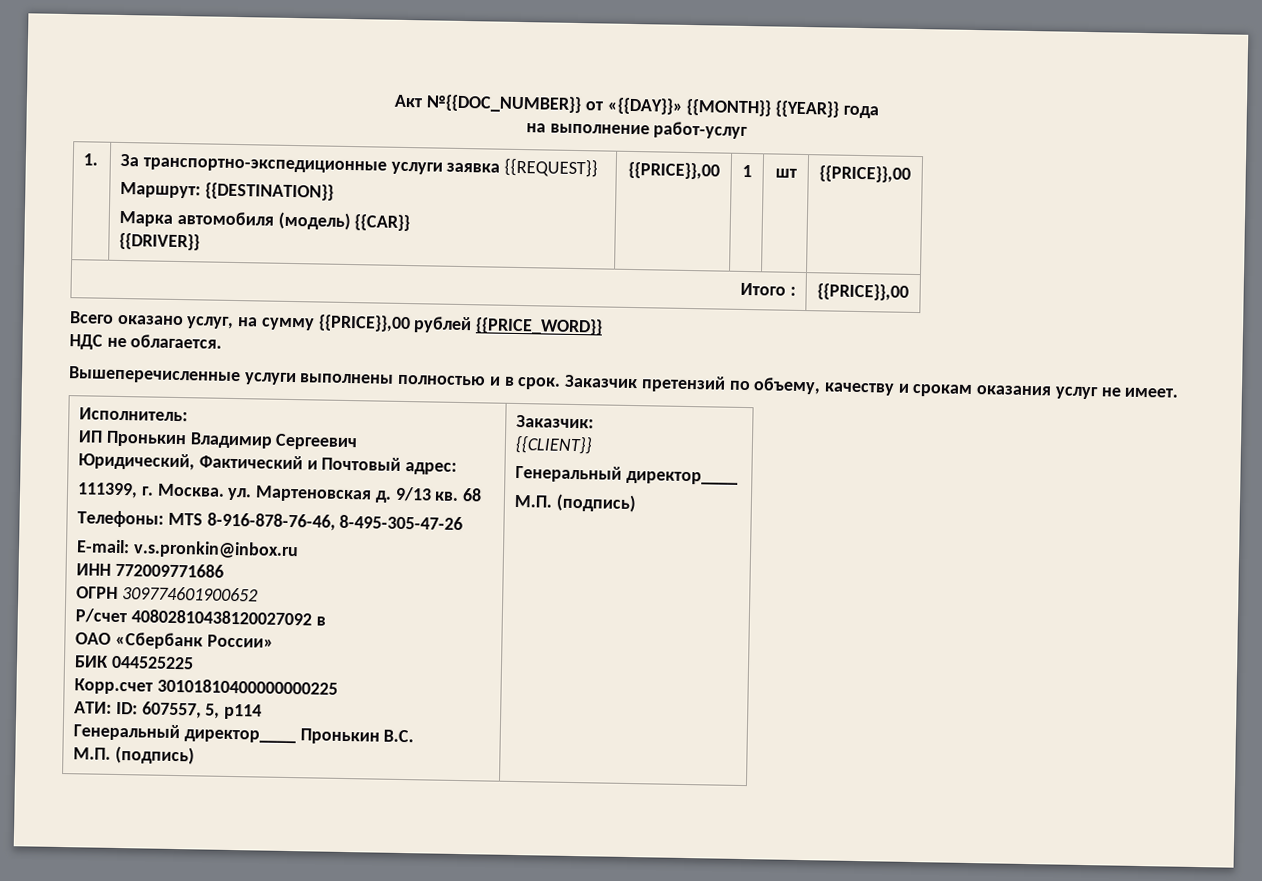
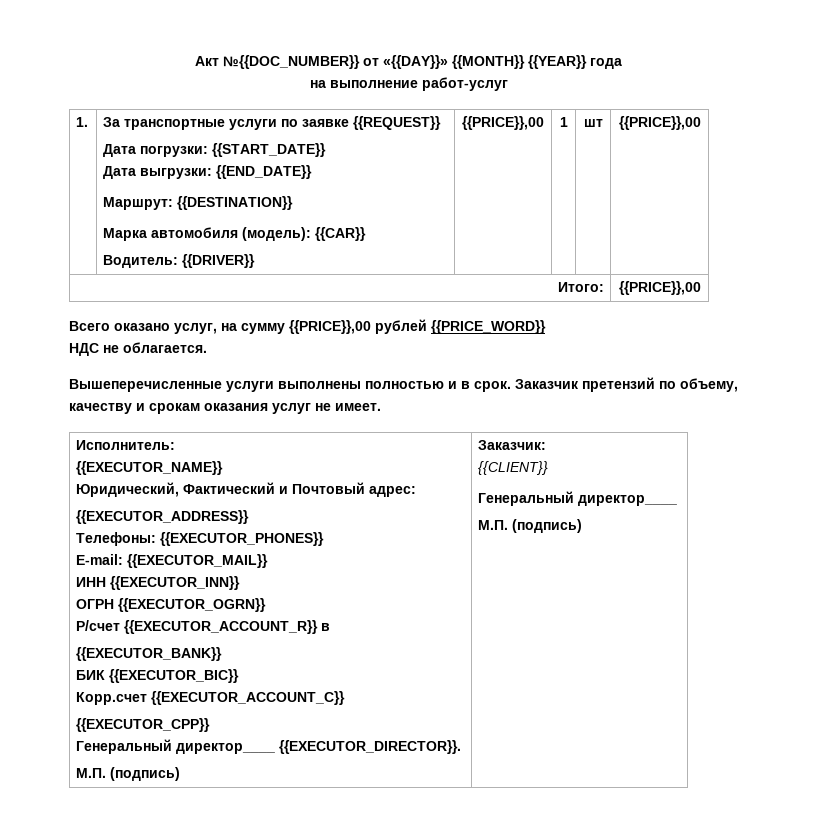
- 1. | За транспортно-экспедиционные услуги заявка {{REQUEST}}
+ 1. | За транспортные услуги по заявке {{REQUEST}}
+ Дата погрузки: {{START_DATE}}
+ Дата выгрузки: {{END_DATE}}
  Маршрут: {{DESTINATION}}
- Марка автомобиля (модель) {{CAR}}
- {{DRIVER}} | {{PRICE}},00 | 1 | шт | {{PRICE}},00
+ Марка автомобиля (модель): {{CAR}}
+ Водитель: {{DRIVER}} | {{PRICE}},00 | 1 | шт | {{PRICE}},00
- Итого : | {{PRICE}},00
+ Итого: | {{PRICE}},00
- ИП Пронькин Владимир Сергеевич
+ {{EXECUTOR_NAME}}
- 111399, г. Москва. ул. Мартеновская д. 9/13 кв. 68
- Телефоны: MTS 8-916-878-76-46, 8-495-305-47-26
+ {{EXECUTOR_ADDRESS}}
+ Телефоны: {{EXECUTOR_PHONES}}
- E-mail: v.s.pronkin@inbox.ru
+ E-mail: {{EXECUTOR_MAIL}}
- ИНН 772009771686
+ ИНН {{EXECUTOR_INN}}
- ОГРН 309774601900652
+ ОГРН {{EXECUTOR_OGRN}}
- Р/счет 40802810438120027092 в
+ Р/счет {{EXECUTOR_ACCOUNT_R}} в
- ОАО «Сбербанк России»
+ {{EXECUTOR_BANK}}
- БИК 044525225
+ БИК {{EXECUTOR_BIC}}
- Корр.счет 30101810400000000225
- АТИ: ID: 607557, 5, р114
- Генеральный директор____ Пронькин В.С.
+ Корр.счет {{EXECUTOR_ACCOUNT_C}}
+ {{EXECUTOR_CPP}}
+ Генеральный директор____ {{EXECUTOR_DIRECTOR}}.

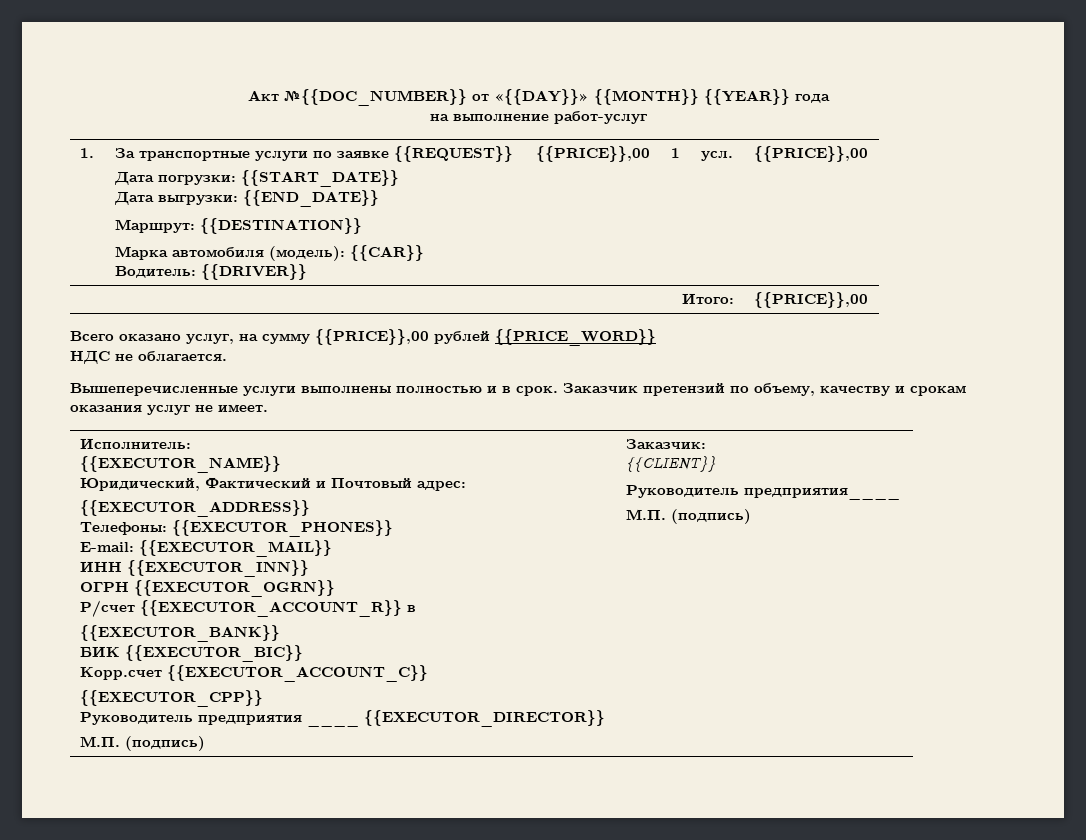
  1. | За транспортные услуги по заявке {{REQUEST}}
  Дата погрузки: {{START_DATE}}
  Дата выгрузки: {{END_DATE}}
  Маршрут: {{DESTINATION}}
  Марка автомобиля (модель): {{CAR}}
- Водитель: {{DRIVER}} | {{PRICE}},00 | 1 | шт | {{PRICE}},00
+ Водитель: {{DRIVER}} | {{PRICE}},00 | 1 | усл. | {{PRICE}},00
  Исполнитель:
  {{EXECUTOR_NAME}}
  Юридический, Фактический и Почтовый адрес:
  {{EXECUTOR_ADDRESS}}
  Телефоны: {{EXECUTOR_PHONES}}
  E-mail: {{EXECUTOR_MAIL}}
  ИНН {{EXECUTOR_INN}}
  ОГРН {{EXECUTOR_OGRN}}
  Р/счет {{EXECUTOR_ACCOUNT_R}} в
  {{EXECUTOR_BANK}}
  БИК {{EXECUTOR_BIC}}
  Корр.счет {{EXECUTOR_ACCOUNT_C}}
  {{EXECUTOR_CPP}}
- Генеральный директор____ {{EXECUTOR_DIRECTOR}}.
+ Руководитель предприятия ____ {{EXECUTOR_DIRECTOR}}
  М.П. (подпись) | Заказчик:
  {{CLIENT}}
- Генеральный директор____
+ Руководитель предприятия____

